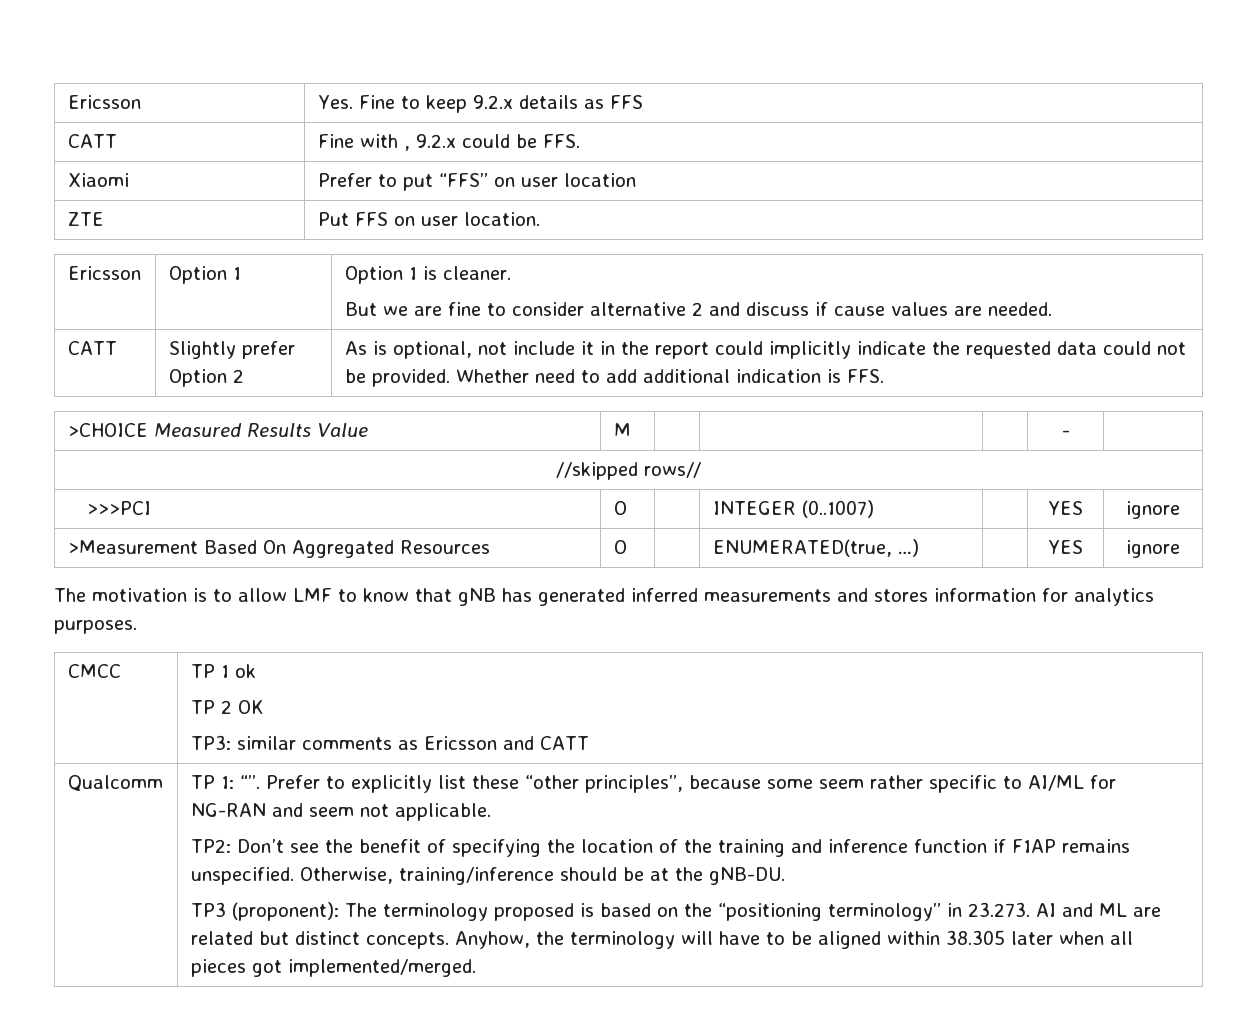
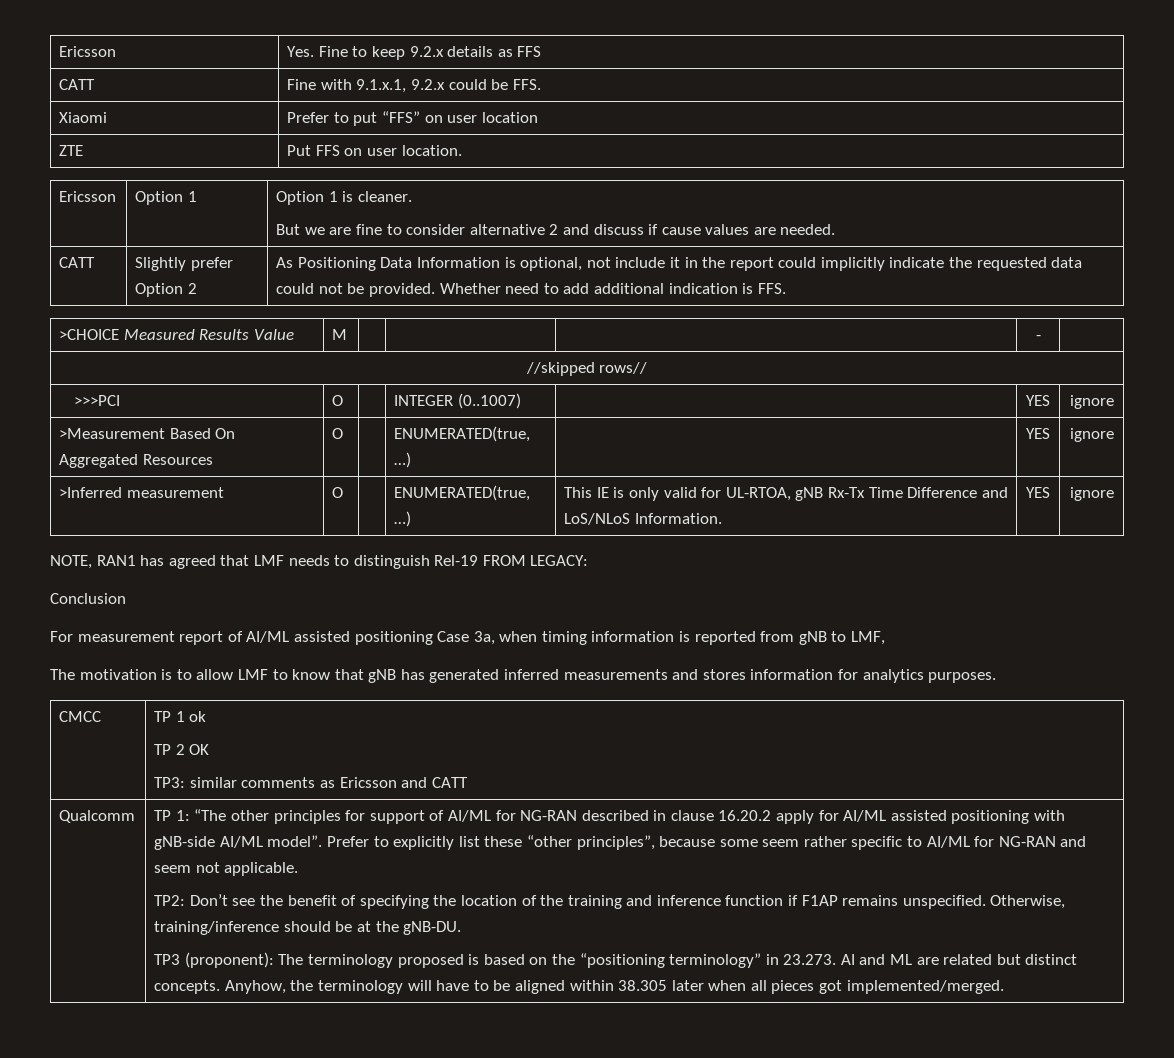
- CATT | Fine with , 9.2.x could be FFS.
+ CATT | Fine with 9.1.x.1, 9.2.x could be FFS.
- CATT | Slightly prefer Option 2 | As is optional, not include it in the report could implicitly indicate the requested data could not be provided. Whether need to add additional indication is FFS.
+ CATT | Slightly prefer Option 2 | As Positioning Data Information is optional, not include it in the report could implicitly indicate the requested data could not be provided. Whether need to add additional indication is FFS.
+ >Inferred measurement | O | | ENUMERATED(true, …) | This IE is only valid for UL-RTOA, gNB Rx-Tx Time Difference and LoS/NLoS Information. | YES | ignore
+ NOTE, RAN1 has agreed that LMF needs to distinguish Rel-19 FROM LEGACY:
+ Conclusion
+ For measurement report of AI/ML assisted positioning Case 3a, when timing information is reported from gNB to LMF,
- TP 1: “”.
+ TP 1: “The other principles for support of AI/ML for NG-RAN described in clause 16.20.2 apply for AI/ML assisted positioning with gNB-side AI/ML model”.

